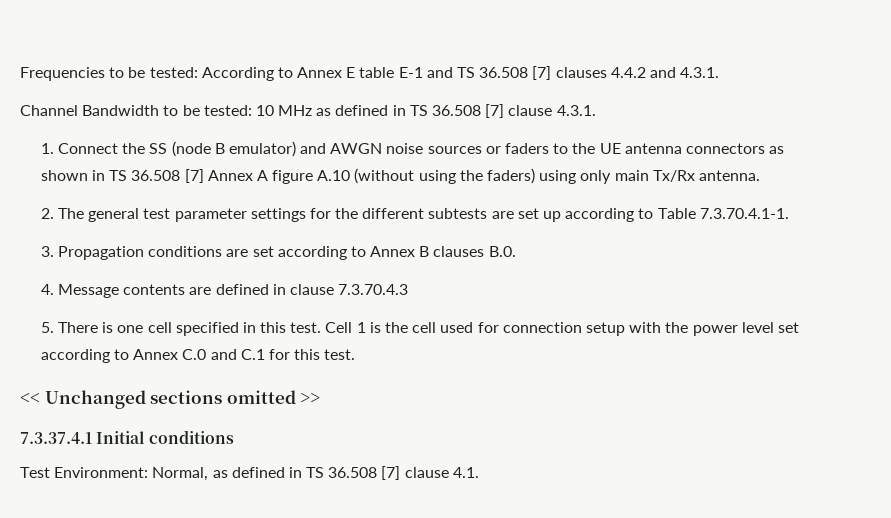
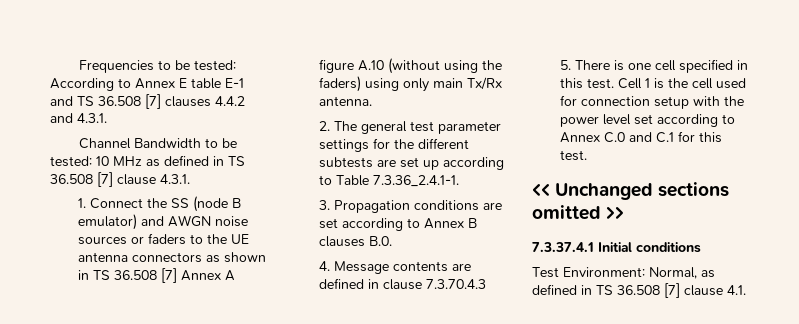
- 2. The general test parameter settings for the different subtests are set up according to Table 7.3.70.4.1-1.
+ 2. The general test parameter settings for the different subtests are set up according to Table 7.3.36_2.4.1-1.

